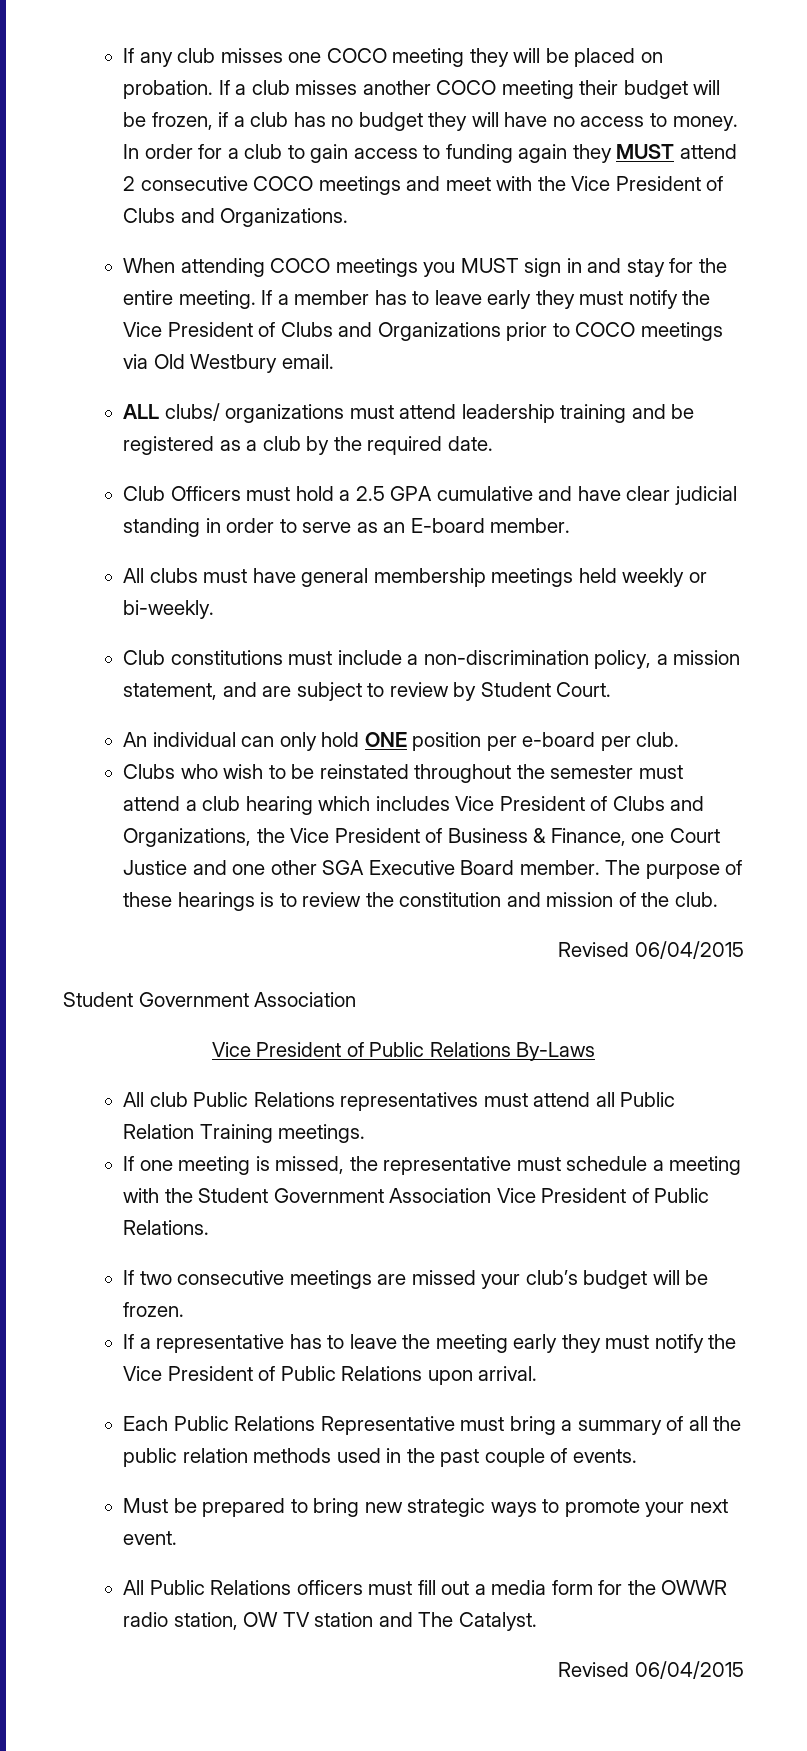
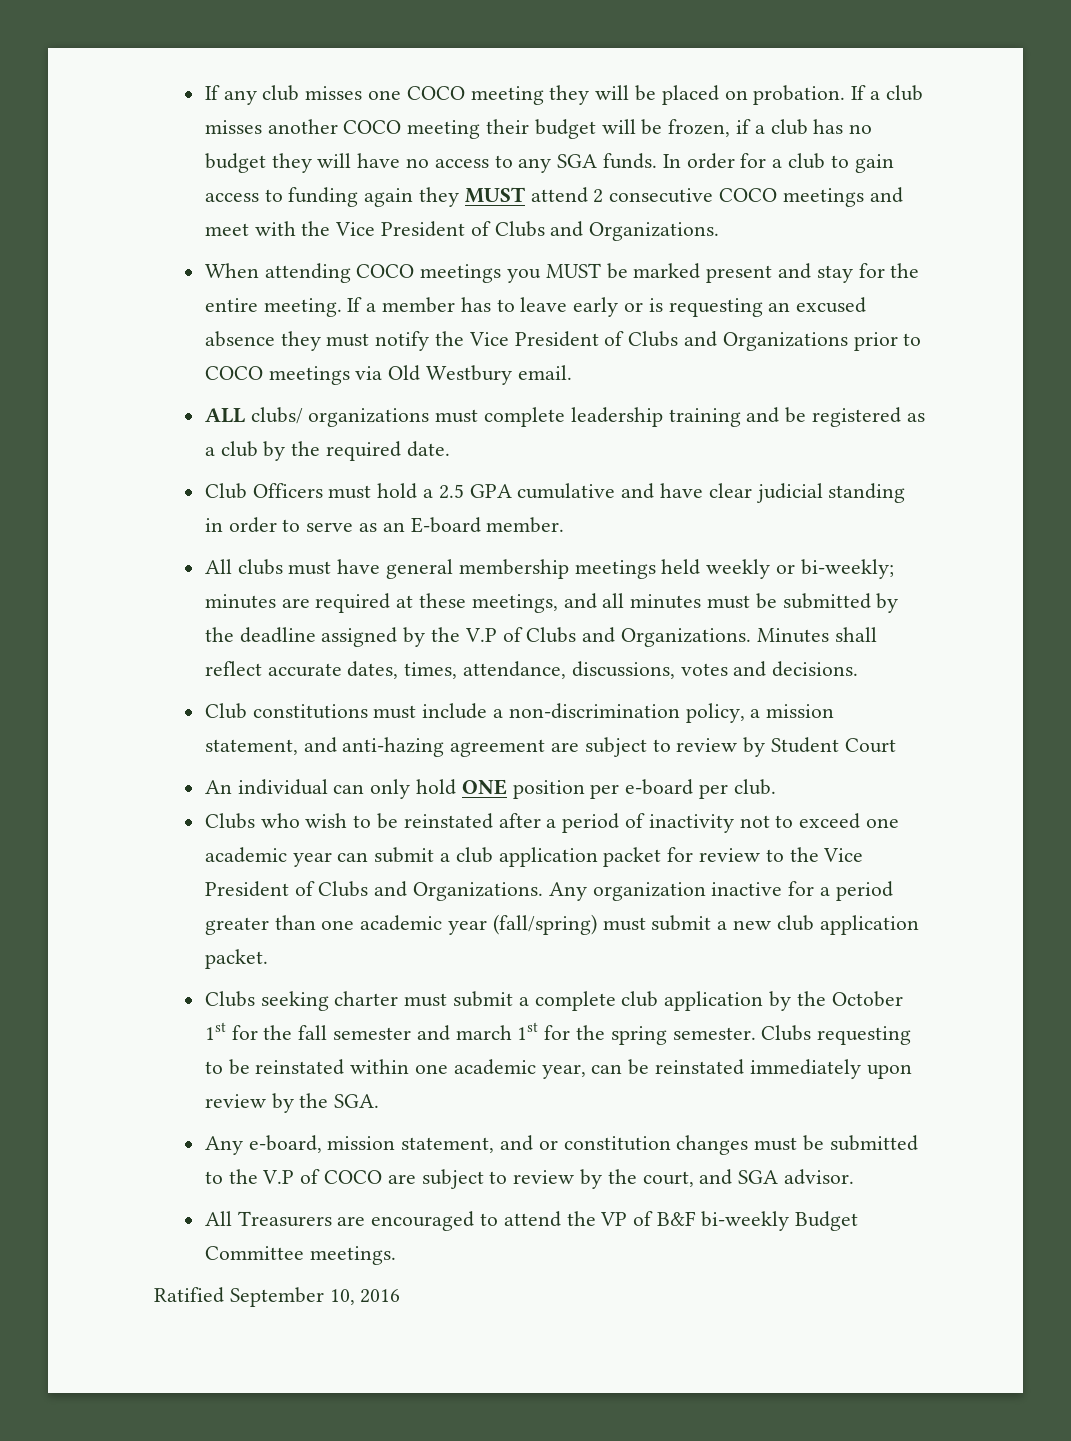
- If a club misses another COCO meeting their budget will be frozen, if a club has no budget they will have no access to money.
+ If a club misses another COCO meeting their budget will be frozen, if a club has no budget they will have no access to any SGA funds.
- When attending COCO meetings you MUST sign in and stay for the entire meeting.
+ When attending COCO meetings you MUST be marked present and stay for the entire meeting.
- If a member has to leave early they must notify the Vice President of Clubs and Organizations prior to COCO meetings via Old Westbury email.
+ If a member has to leave early or is requesting an excused absence they must notify the Vice President of Clubs and Organizations prior to COCO meetings via Old Westbury email.
- ALL clubs/ organizations must attend leadership training and be registered as a club by the required date.
+ ALL clubs/ organizations must complete leadership training and be registered as a club by the required date.
- All clubs must have general membership meetings held weekly or bi-weekly.
+ All clubs must have general membership meetings held weekly or bi-weekly; minutes are required at these meetings, and all minutes must be submitted by the deadline assigned by the V.P of Clubs and Organizations. Minutes shall reflect accurate dates, times, attendance, discussions, votes and decisions.
- Club constitutions must include a non-discrimination policy, a mission statement, and are subject to review by Student Court.
+ Club constitutions must include a non-discrimination policy, a mission statement, and anti-hazing agreement are subject to review by Student Court
- Clubs who wish to be reinstated throughout the semester must attend a club hearing which includes Vice President of Clubs and Organizations, the Vice President of Business & Finance, one Court Justice and one other SGA Executive Board member. The purpose of these hearings is to review the constitution and mission of the club.
- Revised 06/04/2015
- Student Government Association
- Vice President of Public Relations By-Laws
- All club Public Relations representatives must attend all Public Relation Training meetings.
- If one meeting is missed, the representative must schedule a meeting with the Student Government Association Vice President of Public Relations.
- If two consecutive meetings are missed your club’s budget will be frozen.
- If a representative has to leave the meeting early they must notify the Vice President of Public Relations upon arrival.
- Each Public Relations Representative must bring a summary of all the public relation methods used in the past couple of events.
- Must be prepared to bring new strategic ways to promote your next event.
- All Public Relations officers must fill out a media form for the OWWR radio station, OW TV station and The Catalyst.
- Revised 06/04/2015
+ Clubs who wish to be reinstated after a period of inactivity not to exceed one academic year can submit a club application packet for review to the Vice President of Clubs and Organizations. Any organization inactive for a period greater than one academic year (fall/spring) must submit a new club application packet.
+ Clubs seeking charter must submit a complete club application by the October 1st for the fall semester and march 1st for the spring semester. Clubs requesting to be reinstated within one academic year, can be reinstated immediately upon review by the SGA.
+ Any e-board, mission statement, and or constitution changes must be submitted to the V.P of COCO are subject to review by the court, and SGA advisor.
+ All Treasurers are encouraged to attend the VP of B&F bi-weekly Budget Committee meetings.
+ Ratified September 10, 2016

